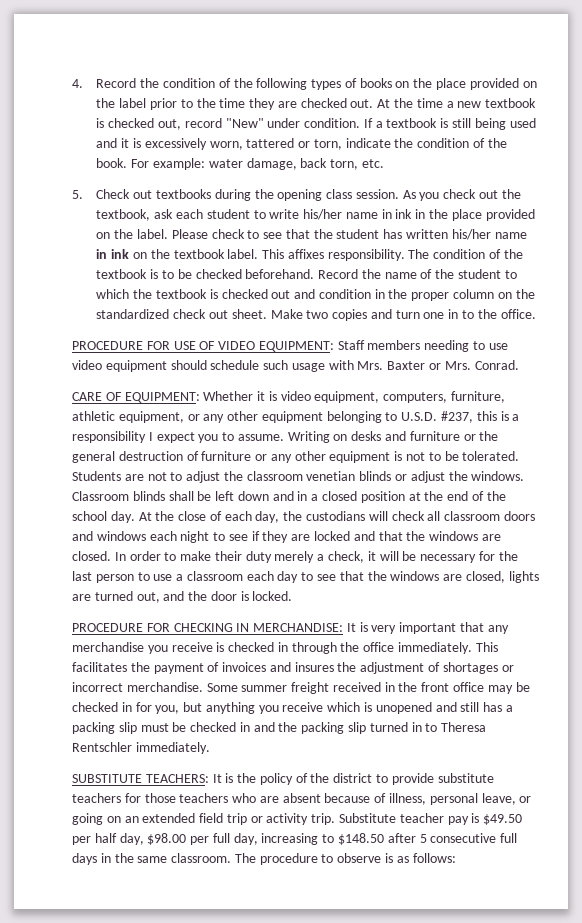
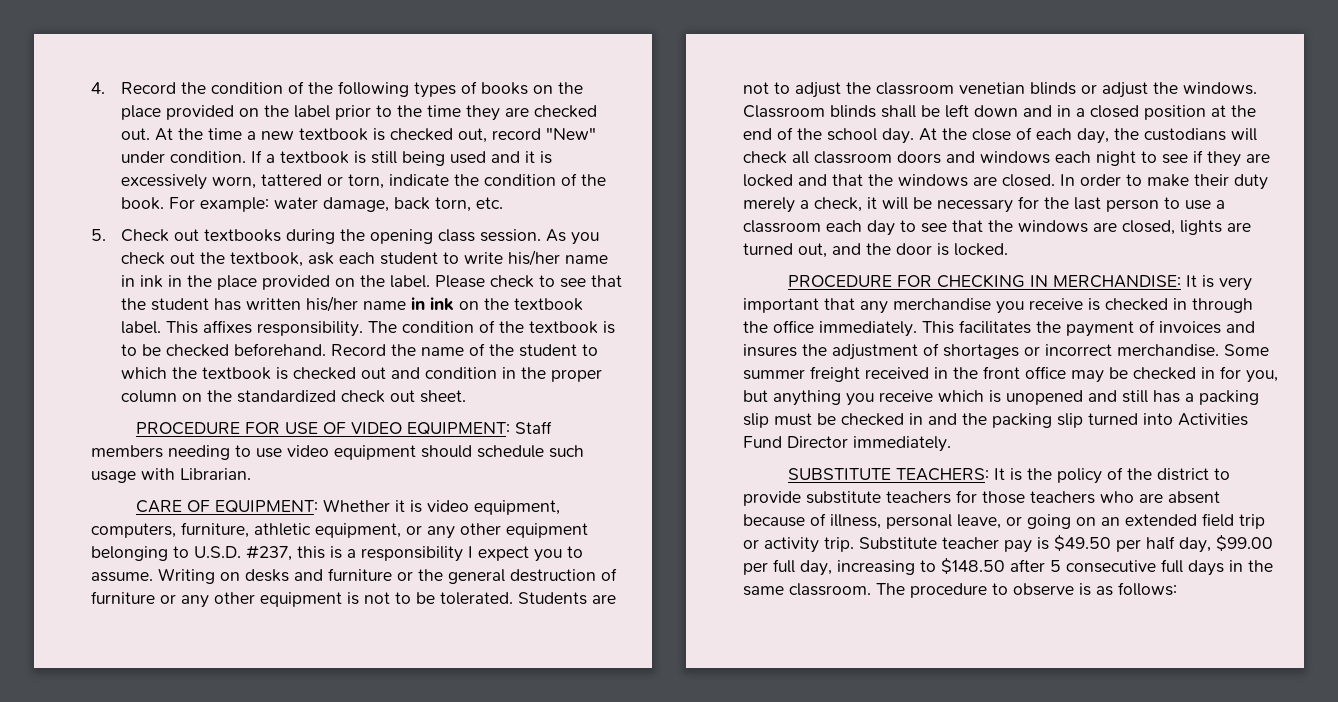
- Make two copies and turn one in to the office.
- PROCEDURE FOR USE OF VIDEO EQUIPMENT: Staff members needing to use video equipment should schedule such usage with Mrs. Baxter or Mrs. Conrad.
+ PROCEDURE FOR USE OF VIDEO EQUIPMENT: Staff members needing to use video equipment should schedule such usage with Librarian.
- Some summer freight received in the front office may be checked in for you, but anything you receive which is unopened and still has a packing slip must be checked in and the packing slip turned in to Theresa Rentschler immediately.
+ Some summer freight received in the front office may be checked in for you, but anything you receive which is unopened and still has a packing slip must be checked in and the packing slip turned into Activities Fund Director immediately.
- Substitute teacher pay is $49.50 per half day, $98.00 per full day, increasing to $148.50 after 5 consecutive full days in the same classroom.
+ Substitute teacher pay is $49.50 per half day, $99.00 per full day, increasing to $148.50 after 5 consecutive full days in the same classroom.

